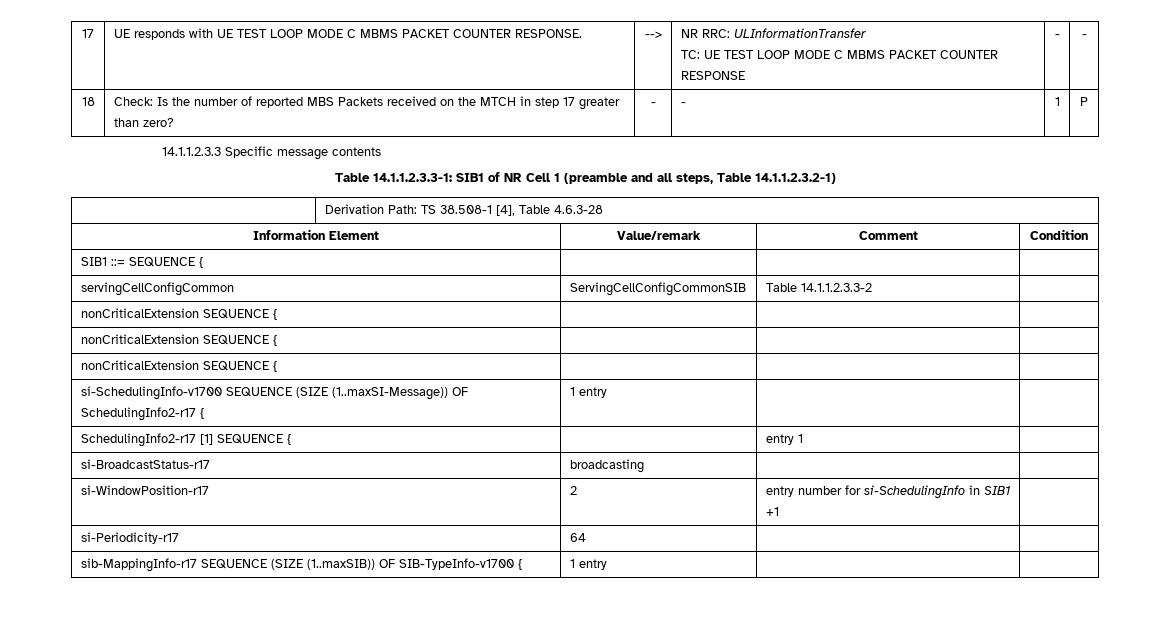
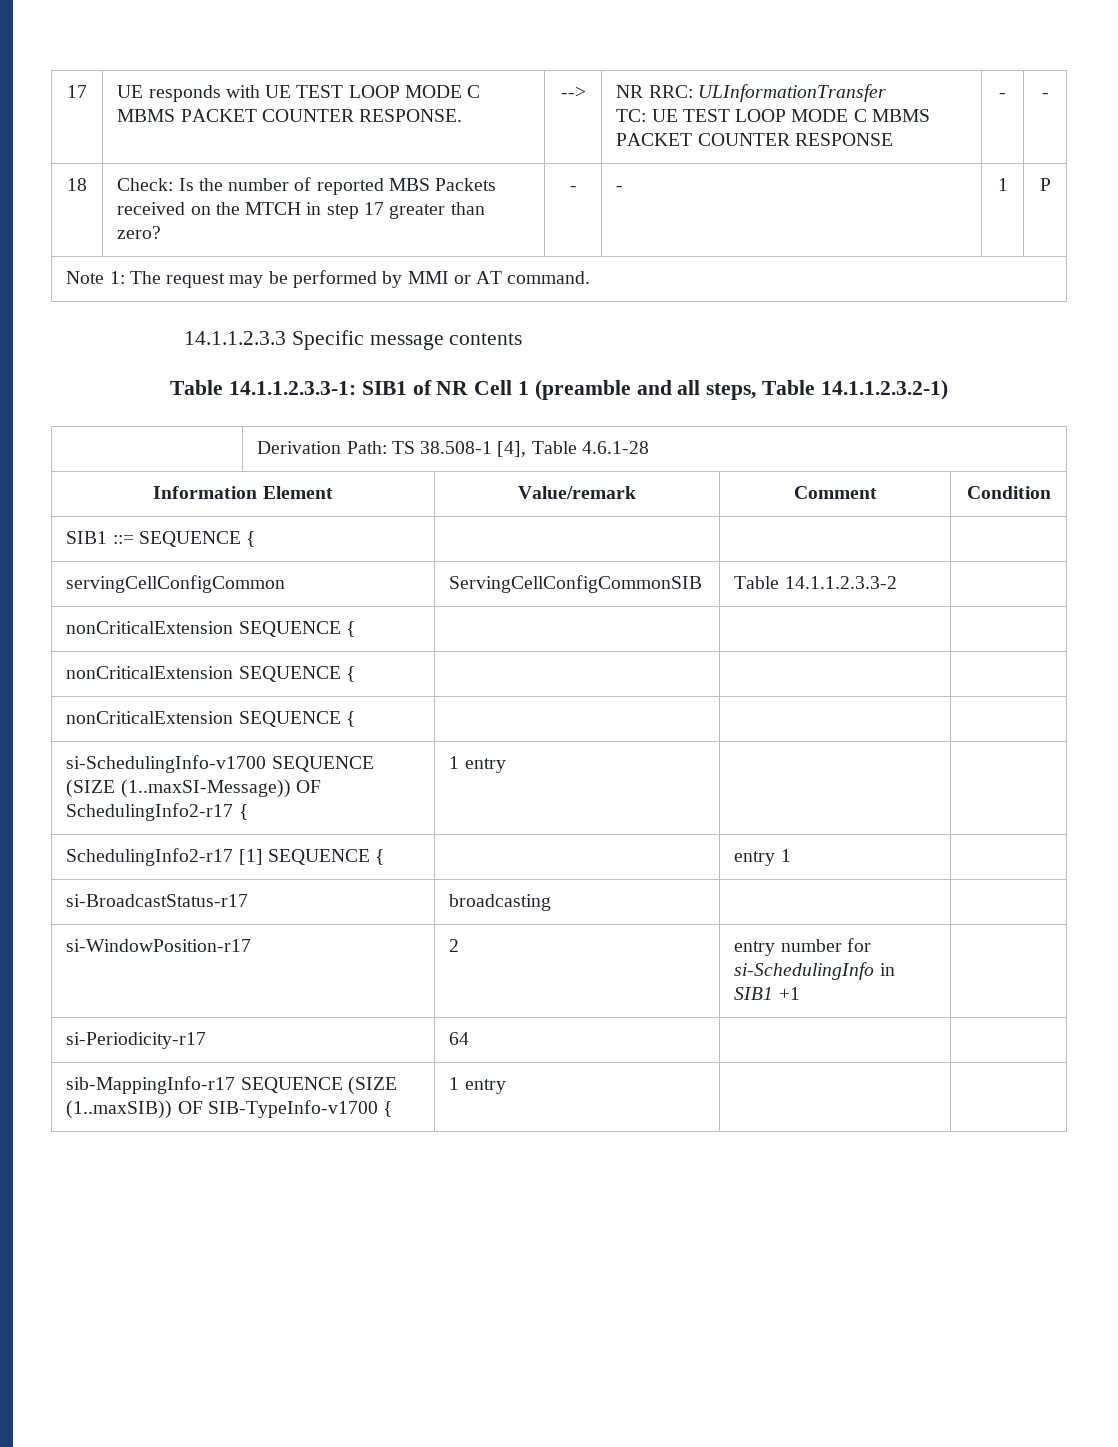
+ Note 1: The request may be performed by MMI or AT command.
- | Derivation Path: TS 38.508-1 [4], Table 4.6.3-28
+ | Derivation Path: TS 38.508-1 [4], Table 4.6.1-28

